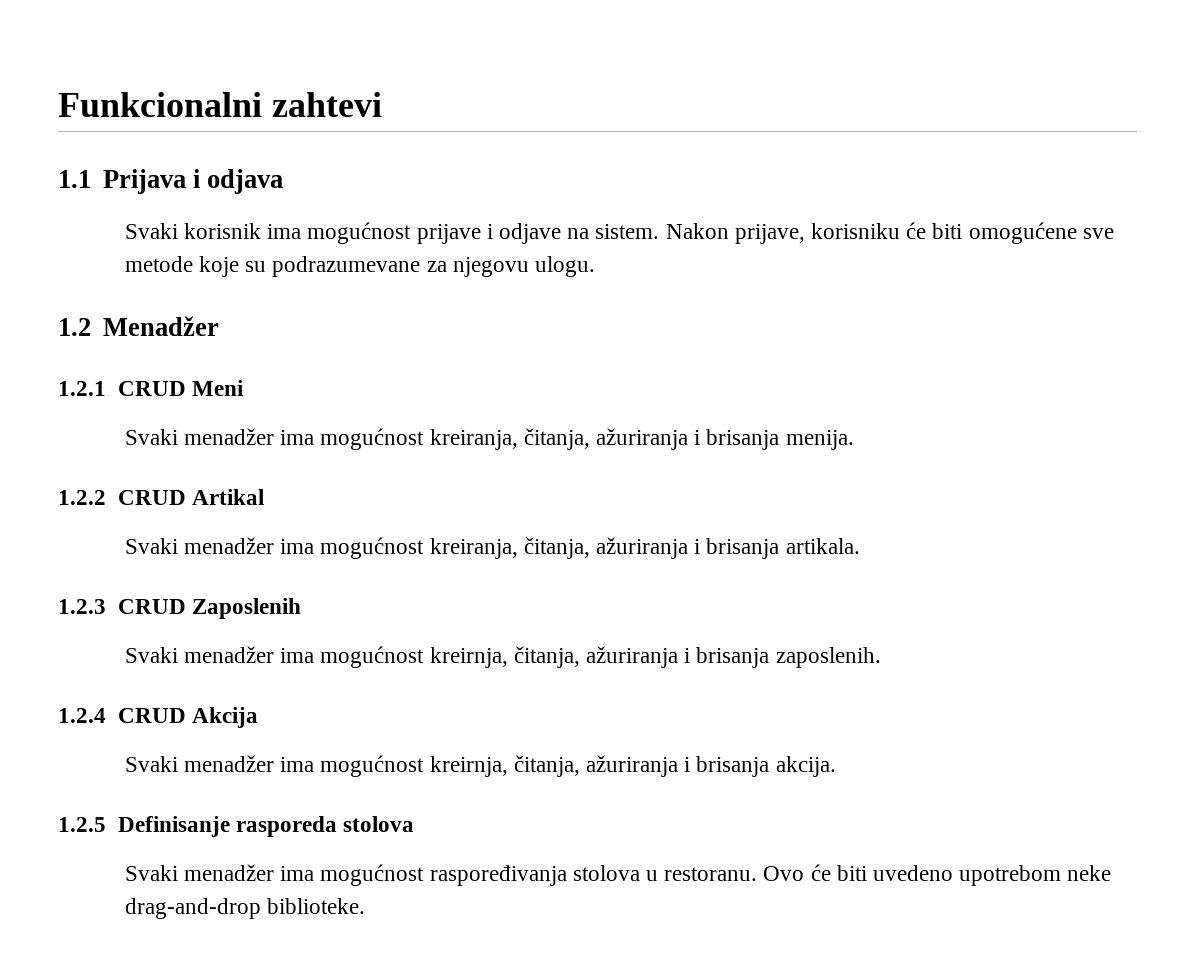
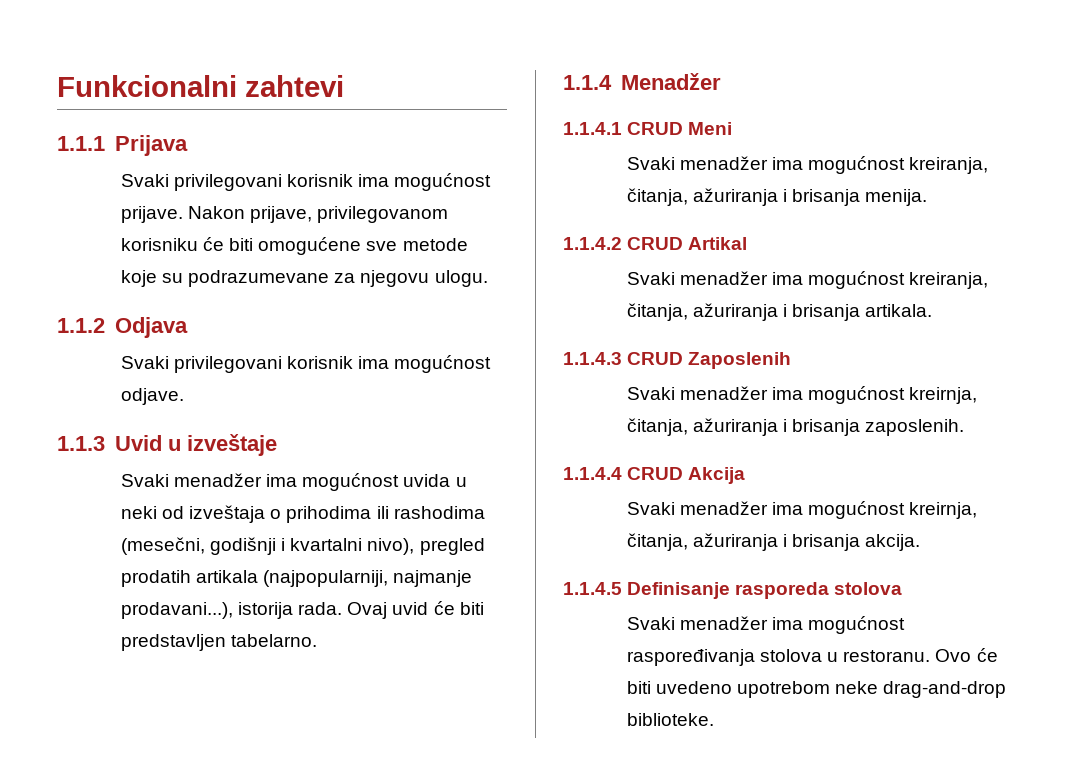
- 1.1 Prijava i odjava
- Svaki korisnik ima mogućnost prijave i odjave na sistem.
+ 1.1.1 Prijava
+ Svaki privilegovani korisnik ima mogućnost prijave.
- Nakon prijave, korisniku će biti omogućene sve metode koje su podrazumevane za njegovu ulogu.
+ Nakon prijave, privilegovanom korisniku će biti omogućene sve metode koje su podrazumevane za njegovu ulogu.
- 1.2 Menadžer
+ 1.1.2 Odjava
+ Svaki privilegovani korisnik ima mogućnost odjave.
+ 1.1.3 Uvid u izveštaje
+ Svaki menadžer ima mogućnost uvida u neki od izveštaja o prihodima ili rashodima (mesečni, godišnji i kvartalni nivo), pregled prodatih artikala (najpopularniji, najmanje prodavani...), istorija rada. Ovaj uvid će biti predstavljen tabelarno.
+ 1.1.4 Menadžer
- 1.2.1 CRUD Meni
+ 1.1.4.1 CRUD Meni
- 1.2.2 CRUD Artikal
+ 1.1.4.2 CRUD Artikal
- 1.2.3 CRUD Zaposlenih
+ 1.1.4.3 CRUD Zaposlenih
- 1.2.4 CRUD Akcija
+ 1.1.4.4 CRUD Akcija
- 1.2.5 Definisanje rasporeda stolova
+ 1.1.4.5 Definisanje rasporeda stolova

